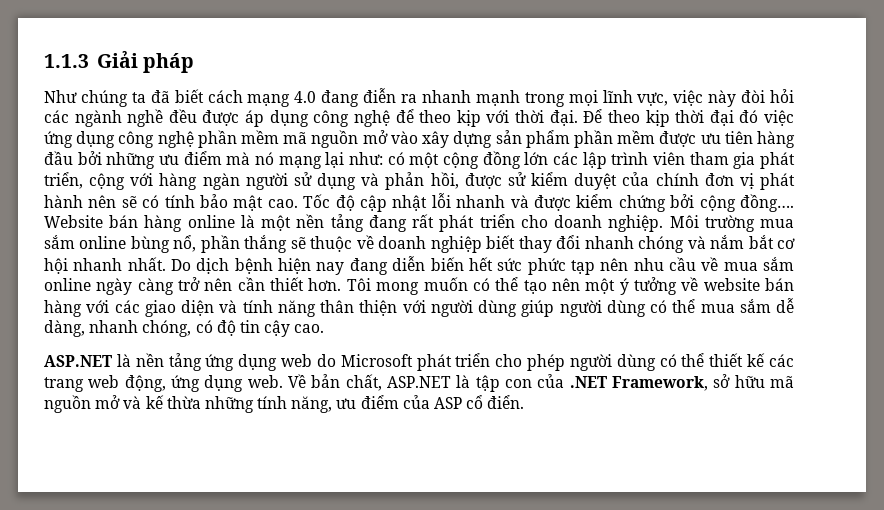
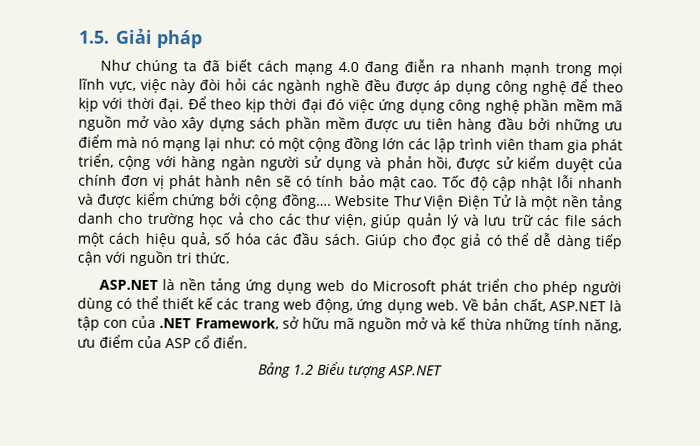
- 1.1.3 Giải pháp
+ 1.5. Giải pháp
- Để theo kịp thời đại đó việc ứng dụng công nghệ phần mềm mã nguồn mở vào xây dựng sản phẩm phần mềm được ưu tiên hàng đầu bởi những ưu điểm mà nó mạng lại như:
+ Để theo kịp thời đại đó việc ứng dụng công nghệ phần mềm mã nguồn mở vào xây dựng sách phần mềm được ưu tiên hàng đầu bởi những ưu điểm mà nó mạng lại như:
- Website bán hàng online là một nền tảng đang rất phát triển cho doanh nghiệp. Môi trường mua sắm online bùng nổ, phần thắng sẽ thuộc về doanh nghiệp biết thay đổi nhanh chóng và nắm bắt cơ hội nhanh nhất. Do dịch bệnh hiện nay đang diễn biến hết sức phức tạp nên nhu cầu về mua sắm online ngày càng trở nên cần thiết hơn. Tôi mong muốn có thể tạo nên một ý tưởng về website bán hàng với các giao diện và tính năng thân thiện với người dùng giúp người dùng có thể mua sắm dễ dàng, nhanh chóng, có độ tin cậy cao.
+ Website Thư Viện Điện Tử là một nền tảng danh cho trường học vả cho các thư viện, giúp quản lý và lưu trữ các file sách một cách hiệu quả, số hóa các đầu sách. Giúp cho đọc giả có thể dễ dàng tiếp cận với nguồn tri thức.
+ Bảng 1.2 Biểu tượng ASP.NET

